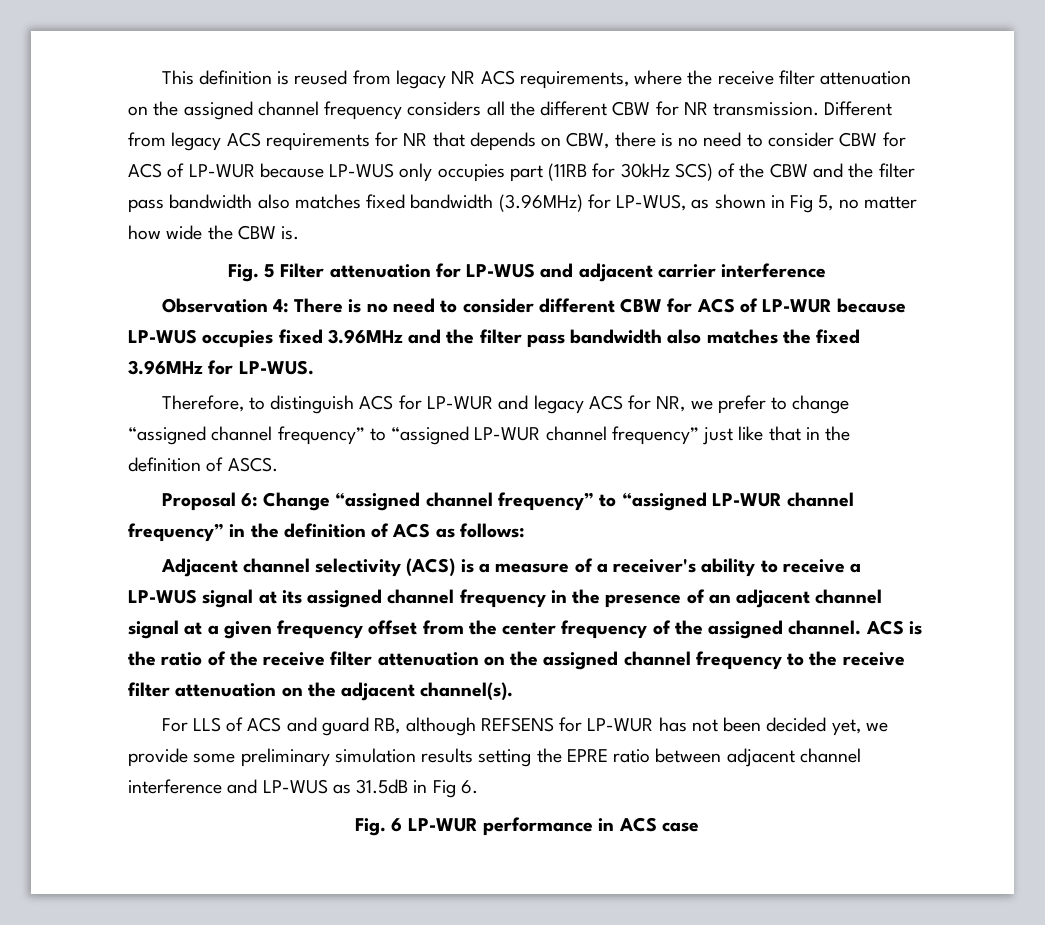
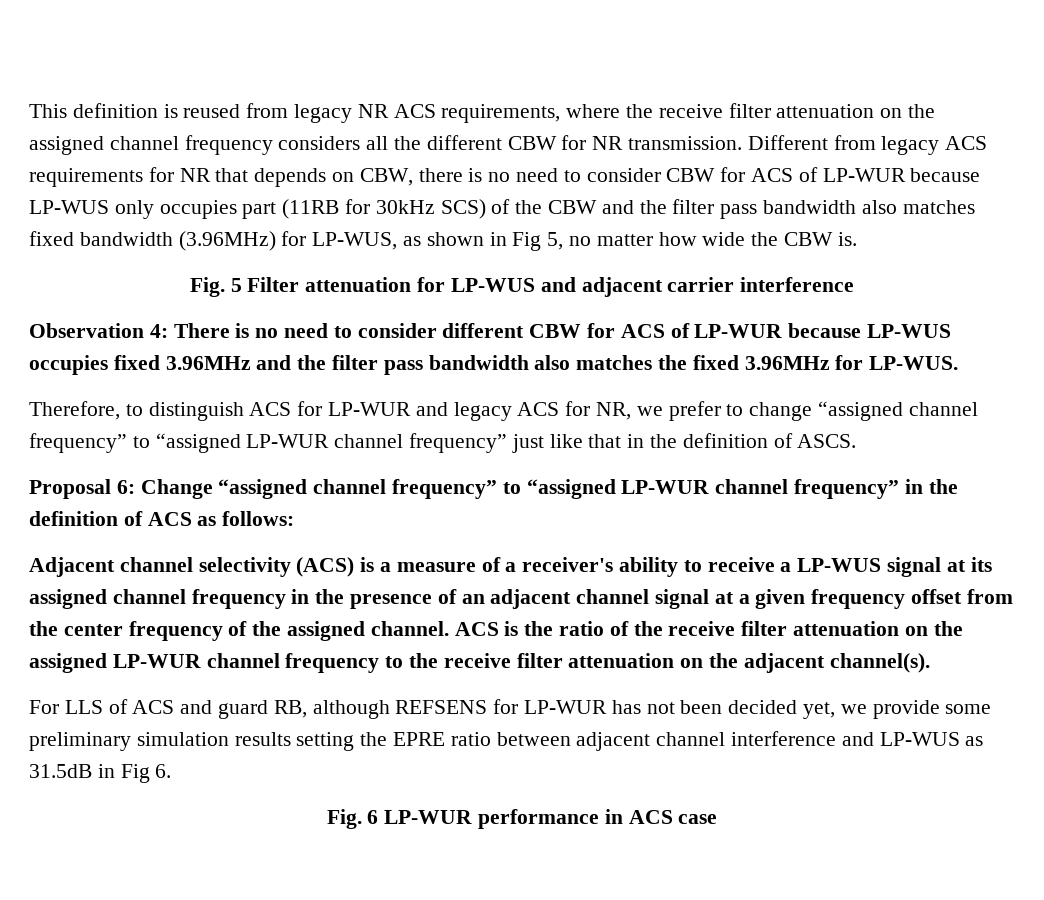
- ACS is the ratio of the receive filter attenuation on the assigned channel frequency to the receive filter attenuation on the adjacent channel(s).
+ ACS is the ratio of the receive filter attenuation on the assigned LP-WUR channel frequency to the receive filter attenuation on the adjacent channel(s).

